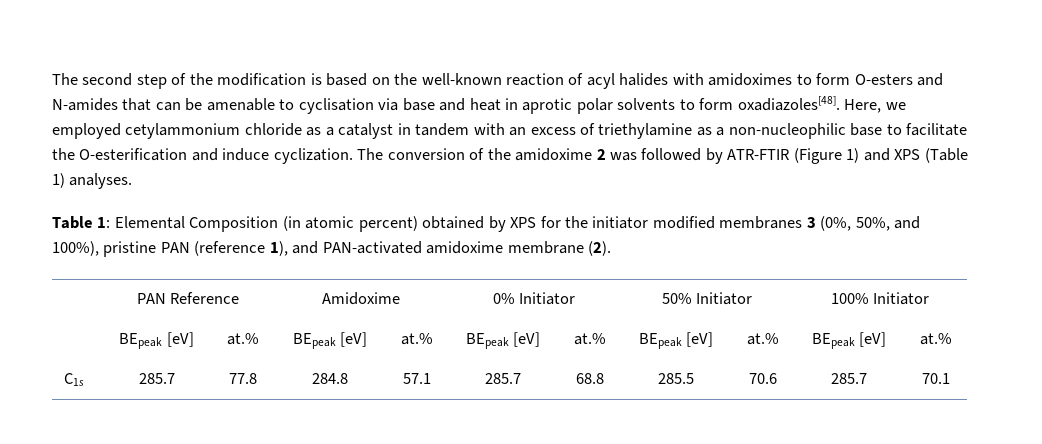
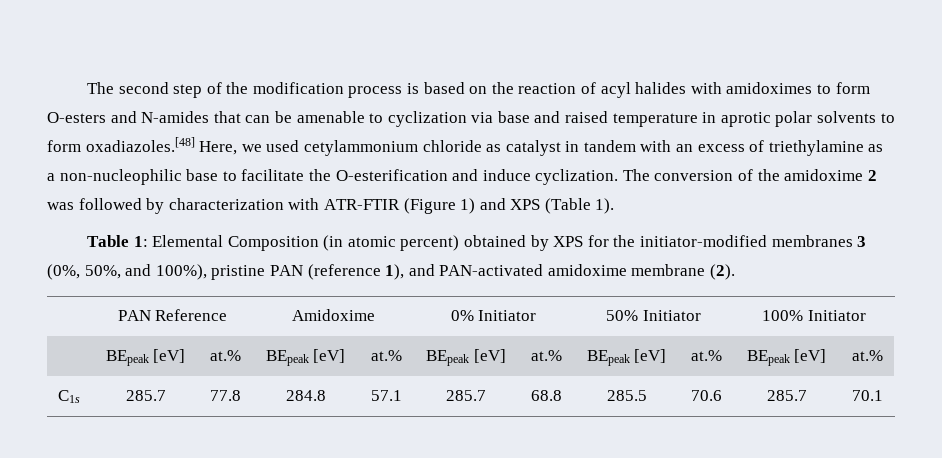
- The second step of the modification is based on the well-known reaction of acyl halides with amidoximes to form O-esters and N-amides that can be amenable to cyclisation via base and heat in aprotic polar solvents to form oxadiazoles[48]. Here, we employed cetylammonium chloride as a catalyst in tandem with an excess of triethylamine as a non-nucleophilic base to facilitate the O-esterification and induce cyclization.
+ The second step of the modification process is based on the reaction of acyl halides with amidoximes to form O-esters and N-amides that can be amenable to cyclization via base and raised temperature in aprotic polar solvents to form oxadiazoles.[48] Here, we used cetylammonium chloride as catalyst in tandem with an excess of triethylamine as a non-nucleophilic base to facilitate the O-esterification and induce cyclization.
- The conversion of the amidoxime 2 was followed by ATR-FTIR (Figure 1) and XPS (Table 1) analyses.
+ The conversion of the amidoxime 2 was followed by characterization with ATR-FTIR (Figure 1) and XPS (Table 1).
- Table 1: Elemental Composition (in atomic percent) obtained by XPS for the initiator modified membranes 3 (0%, 50%, and 100%), pristine PAN (reference 1), and PAN-activated amidoxime membrane (2).
+ Table 1: Elemental Composition (in atomic percent) obtained by XPS for the initiator-modified membranes 3 (0%, 50%, and 100%), pristine PAN (reference 1), and PAN-activated amidoxime membrane (2).

